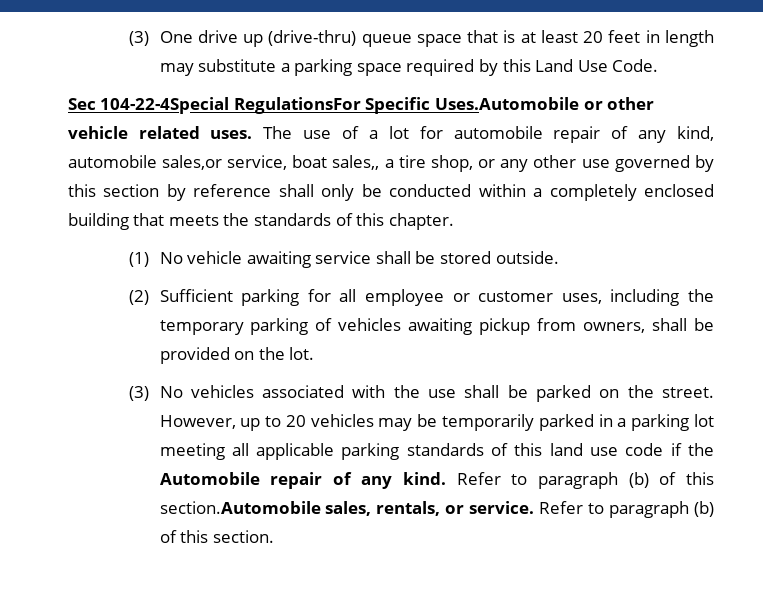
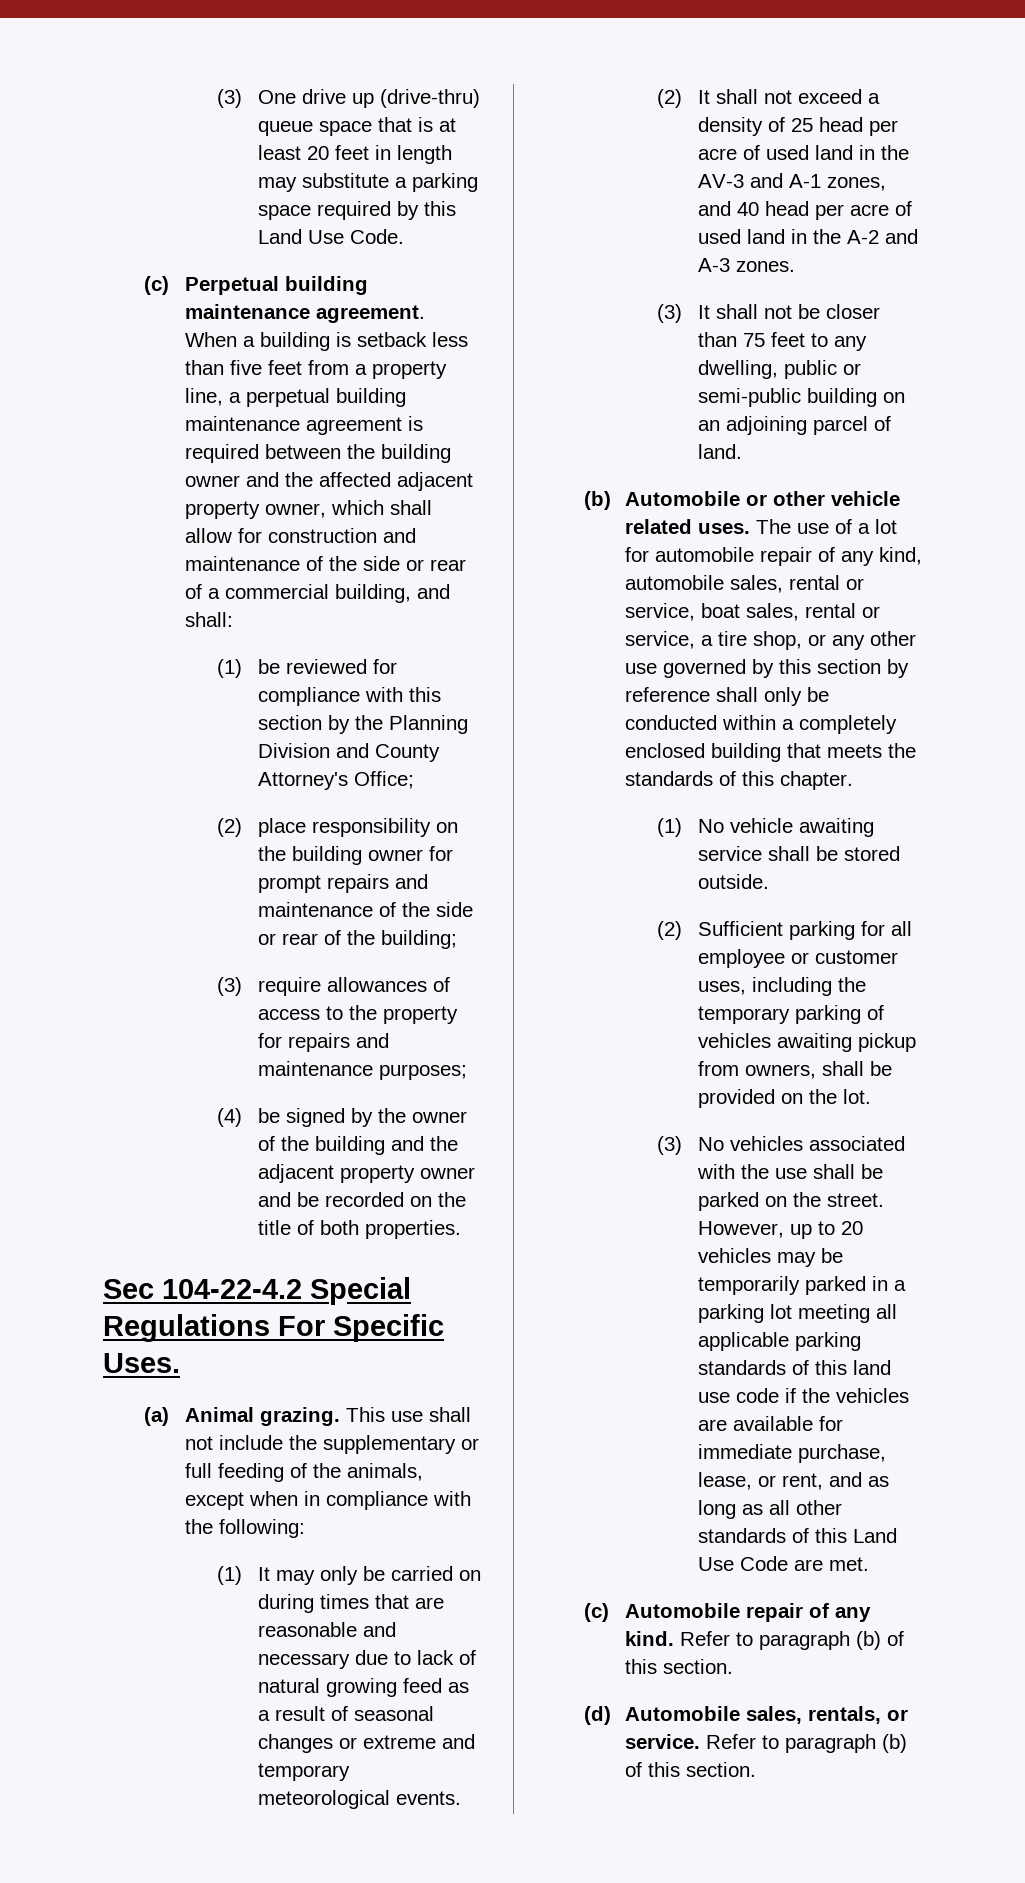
- Sec 104-22-4Special RegulationsFor Specific Uses.Automobile or other vehicle related uses.
+ (c) Perpetual building maintenance agreement. When a building is setback less than five feet from a property line, a perpetual building maintenance agreement is required between the building owner and the affected adjacent property owner, which shall allow for construction and maintenance of the side or rear of a commercial building, and shall:
+ (1) be reviewed for compliance with this section by the Planning Division and County Attorney's Office;
+ (2) place responsibility on the building owner for prompt repairs and maintenance of the side or rear of the building;
+ (3) require allowances of access to the property for repairs and maintenance purposes;
+ (4) be signed by the owner of the building and the adjacent property owner and be recorded on the title of both properties.
+ Sec 104-22-4.2 Special Regulations For Specific Uses.
+ (a) Animal grazing. This use shall not include the supplementary or full feeding of the animals, except when in compliance with the following:
+ (1) It may only be carried on during times that are reasonable and necessary due to lack of natural growing feed as a result of seasonal changes or extreme and temporary meteorological events.
+ (2) It shall not exceed a density of 25 head per acre of used land in the AV-3 and A-1 zones, and 40 head per acre of used land in the A-2 and A-3 zones.
+ (3) It shall not be closer than 75 feet to any dwelling, public or semi-public building on an adjoining parcel of land.
+ (b) Automobile or other vehicle related uses.
- The use of a lot for automobile repair of any kind, automobile sales,or service, boat sales,, a tire shop, or any other use governed by this section by reference shall only be conducted within a completely enclosed building that meets the standards of this chapter.
+ The use of a lot for automobile repair of any kind, automobile sales, rental or service, boat sales, rental or service, a tire shop, or any other use governed by this section by reference shall only be conducted within a completely enclosed building that meets the standards of this chapter.
- However, up to 20 vehicles may be temporarily parked in a parking lot meeting all applicable parking standards of this land use code if the Automobile repair of any kind. Refer to paragraph (b) of this section.Automobile sales, rentals, or service.
+ However, up to 20 vehicles may be temporarily parked in a parking lot meeting all applicable parking standards of this land use code if the vehicles are available for immediate purchase, lease, or rent, and as long as all other standards of this Land Use Code are met.
+ (c) Automobile repair of any kind. Refer to paragraph (b) of this section.
+ (d) Automobile sales, rentals, or service.

